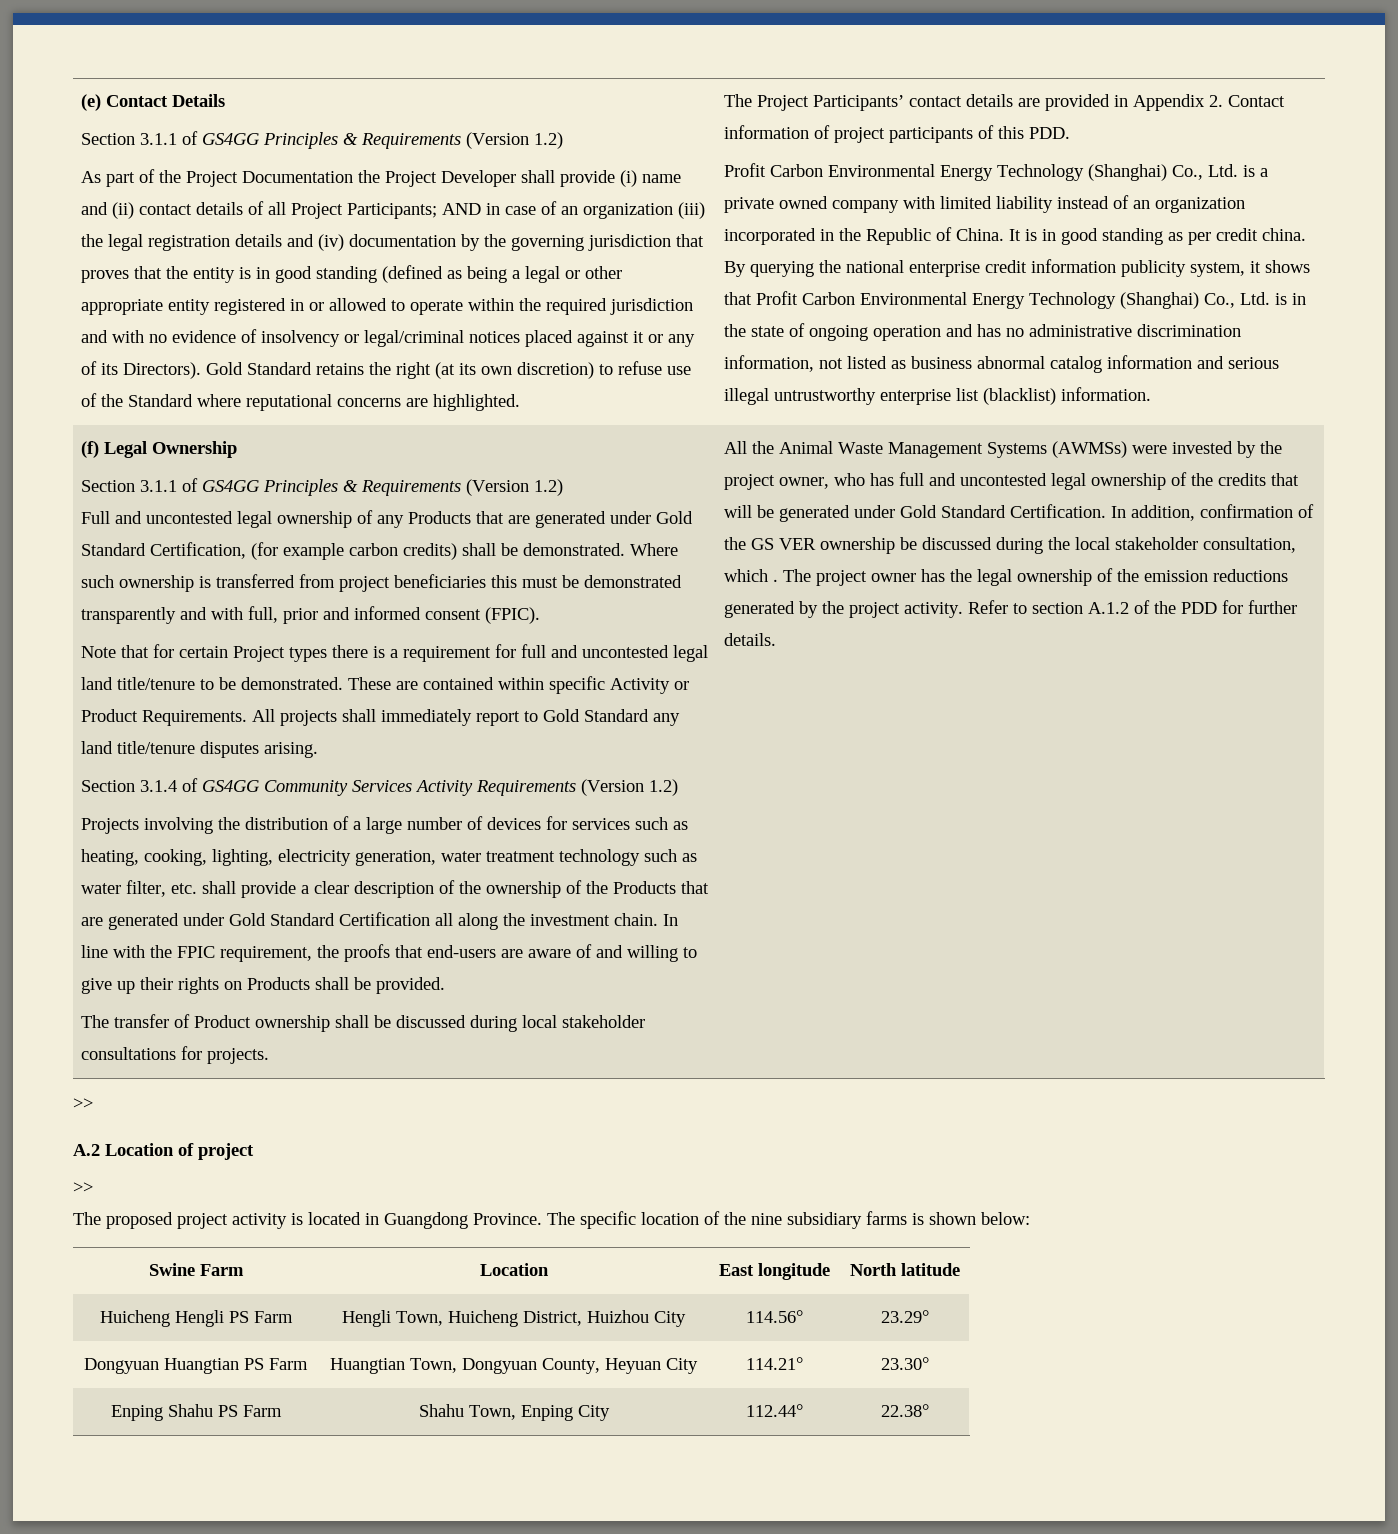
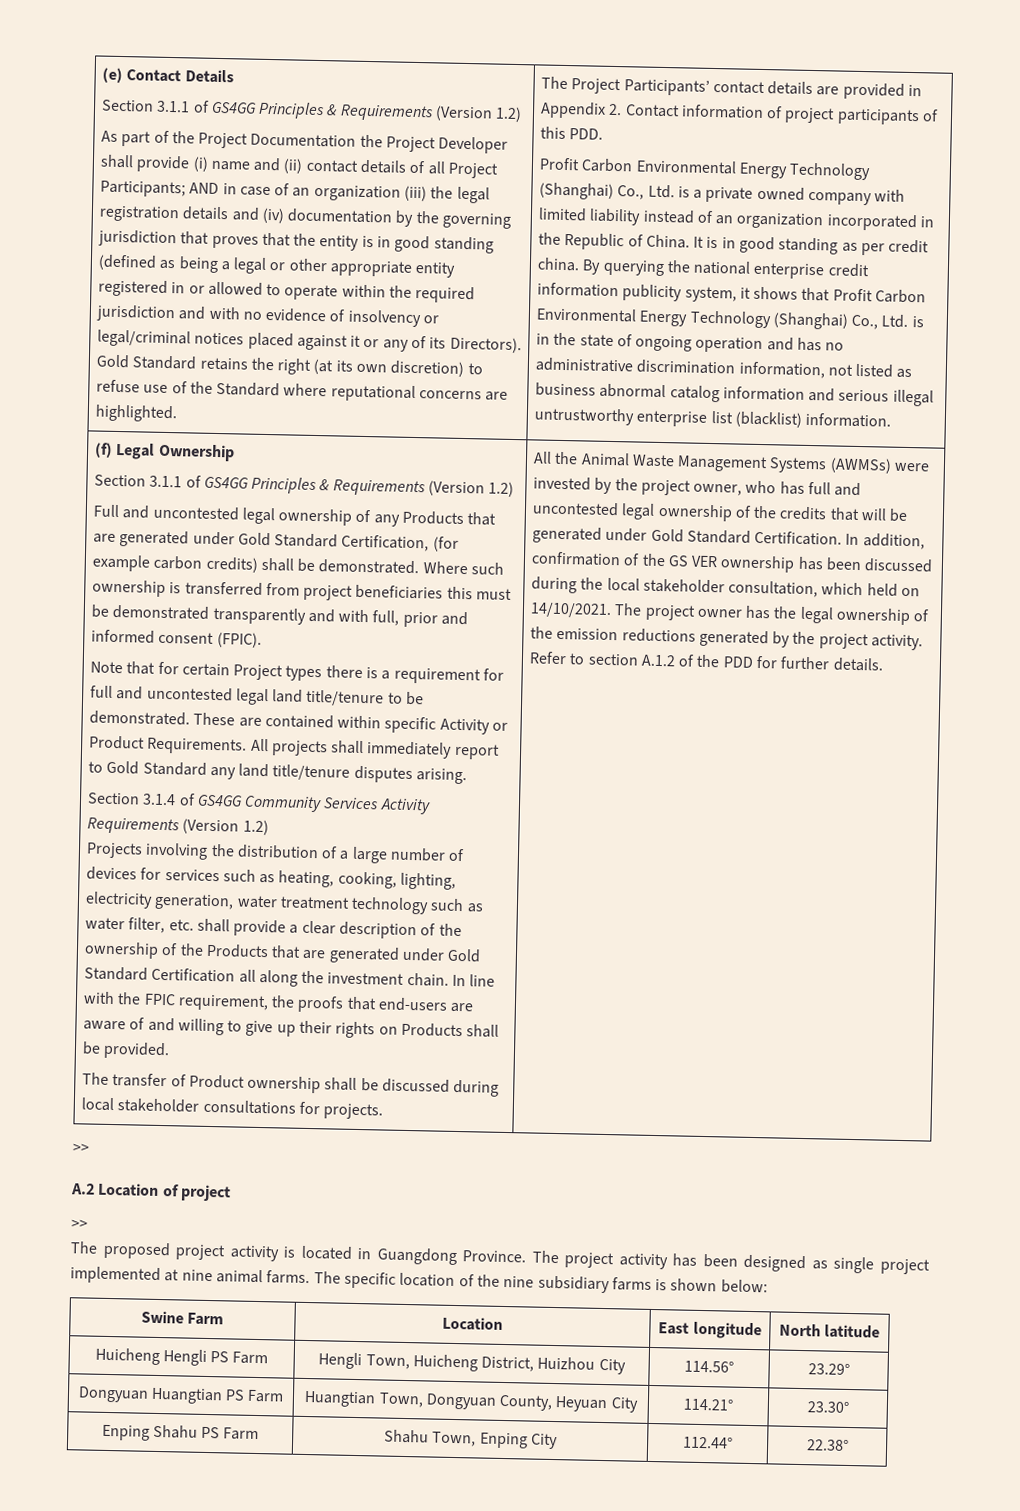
- In addition, confirmation of the GS VER ownership be discussed during the local stakeholder consultation, which .
+ In addition, confirmation of the GS VER ownership has been discussed during the local stakeholder consultation, which held on 14/10/2021.
- The specific location of the nine subsidiary farms is shown below:
+ The project activity has been designed as single project implemented at nine animal farms. The specific location of the nine subsidiary farms is shown below:

